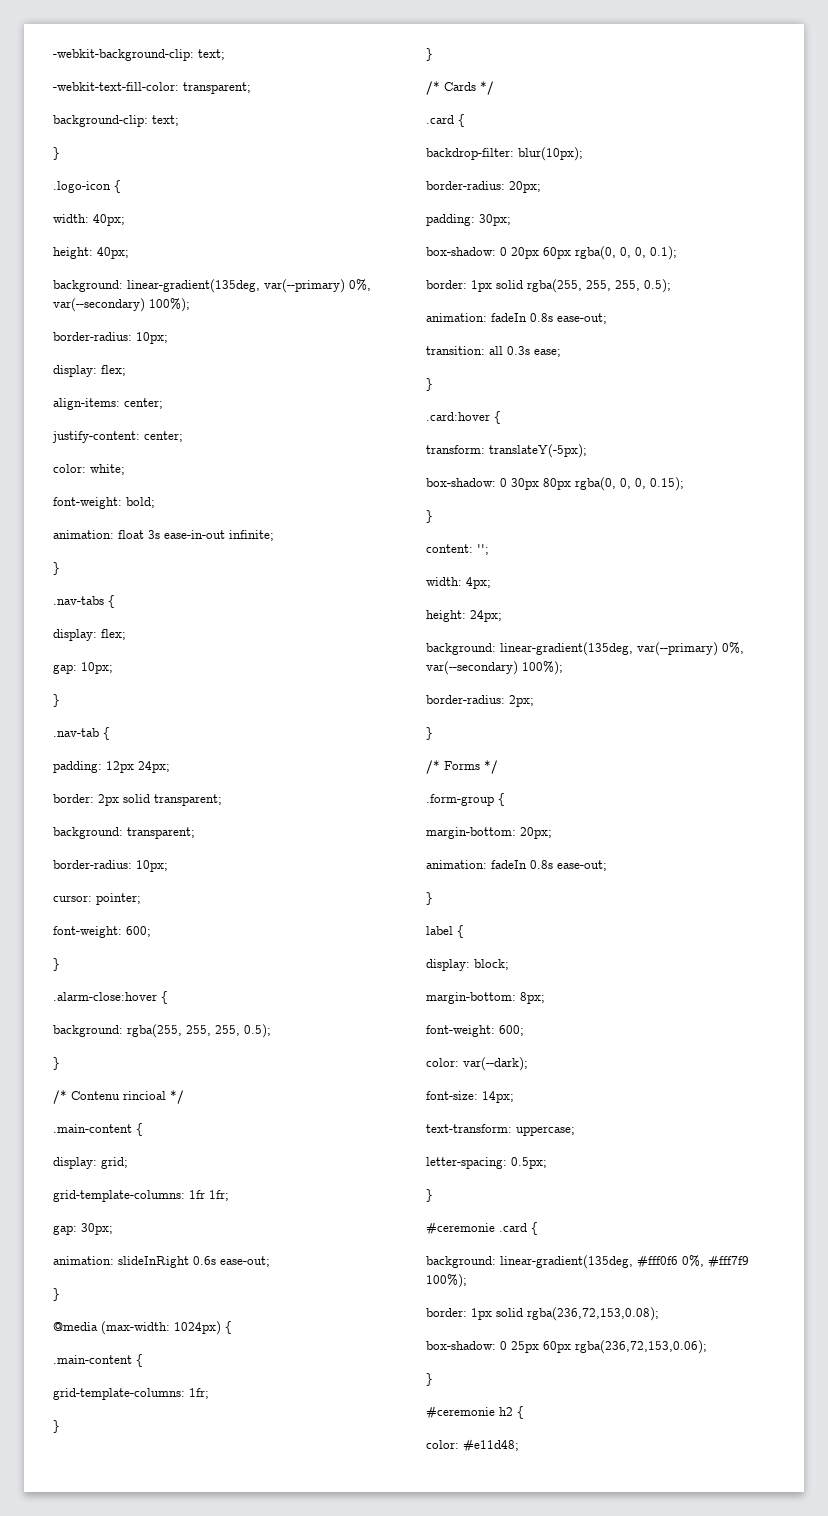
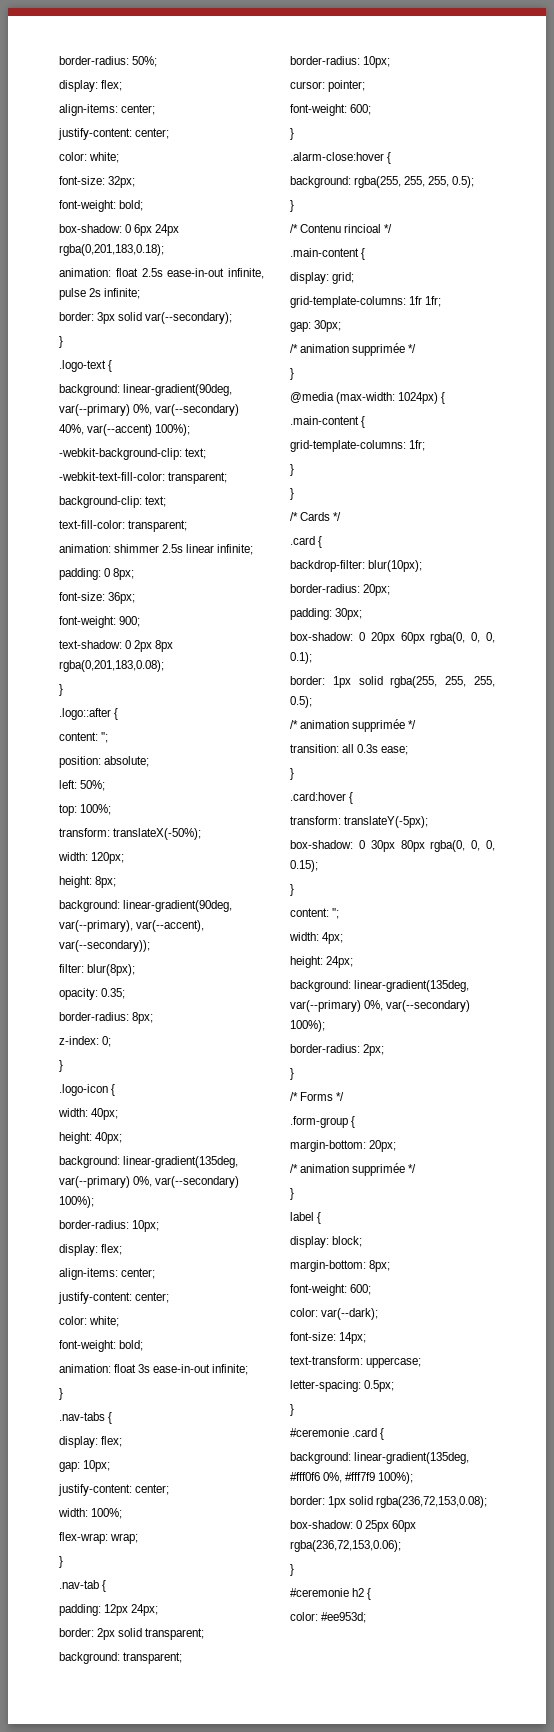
+ border-radius: 50%;
+ display: flex;
+ align-items: center;
+ justify-content: center;
+ color: white;
+ font-size: 32px;
+ font-weight: bold;
+ box-shadow: 0 6px 24px rgba(0,201,183,0.18);
+ animation: float 2.5s ease-in-out infinite, pulse 2s infinite;
+ border: 3px solid var(--secondary);
+ }
+ .logo-text {
+ background: linear-gradient(90deg, var(--primary) 0%, var(--secondary) 40%, var(--accent) 100%);
+ text-fill-color: transparent;
+ animation: shimmer 2.5s linear infinite;
+ padding: 0 8px;
+ font-size: 36px;
+ font-weight: 900;
+ text-shadow: 0 2px 8px rgba(0,201,183,0.08);
+ }
+ .logo::after {
+ content: '';
+ position: absolute;
+ left: 50%;
+ top: 100%;
+ transform: translateX(-50%);
+ width: 120px;
+ height: 8px;
+ background: linear-gradient(90deg, var(--primary), var(--accent), var(--secondary));
+ filter: blur(8px);
+ opacity: 0.35;
+ border-radius: 8px;
+ z-index: 0;
  gap: 10px;
+ justify-content: center;
+ width: 100%;
+ flex-wrap: wrap;
  gap: 30px;
- animation: slideInRight 0.6s ease-out;
+ /* animation supprimée */
  border: 1px solid rgba(255, 255, 255, 0.5);
- animation: fadeIn 0.8s ease-out;
+ /* animation supprimée */
  margin-bottom: 20px;
- animation: fadeIn 0.8s ease-out;
+ /* animation supprimée */
- color: #e11d48;
+ color: #ee953d;

